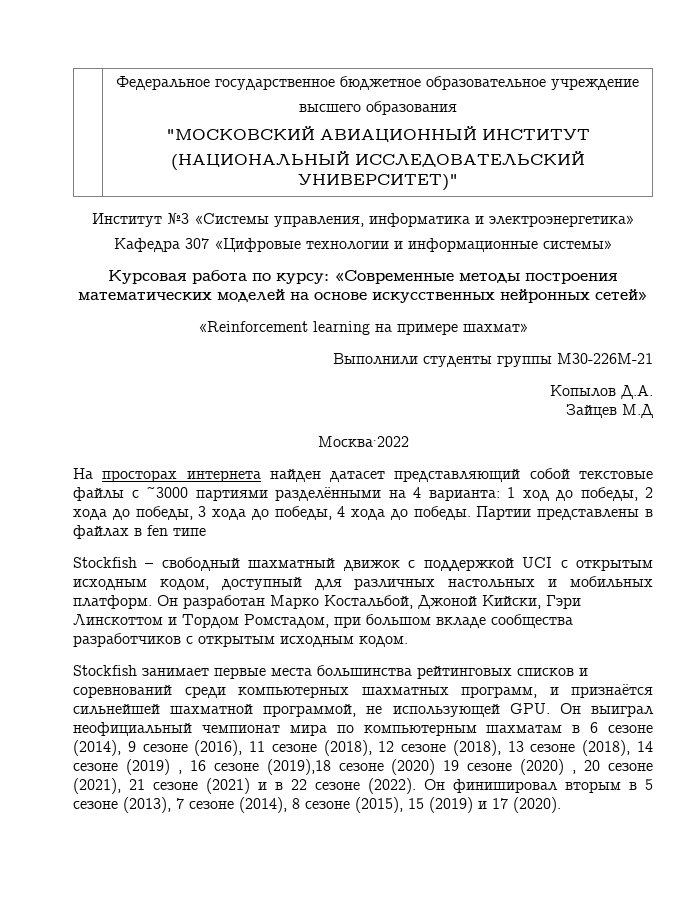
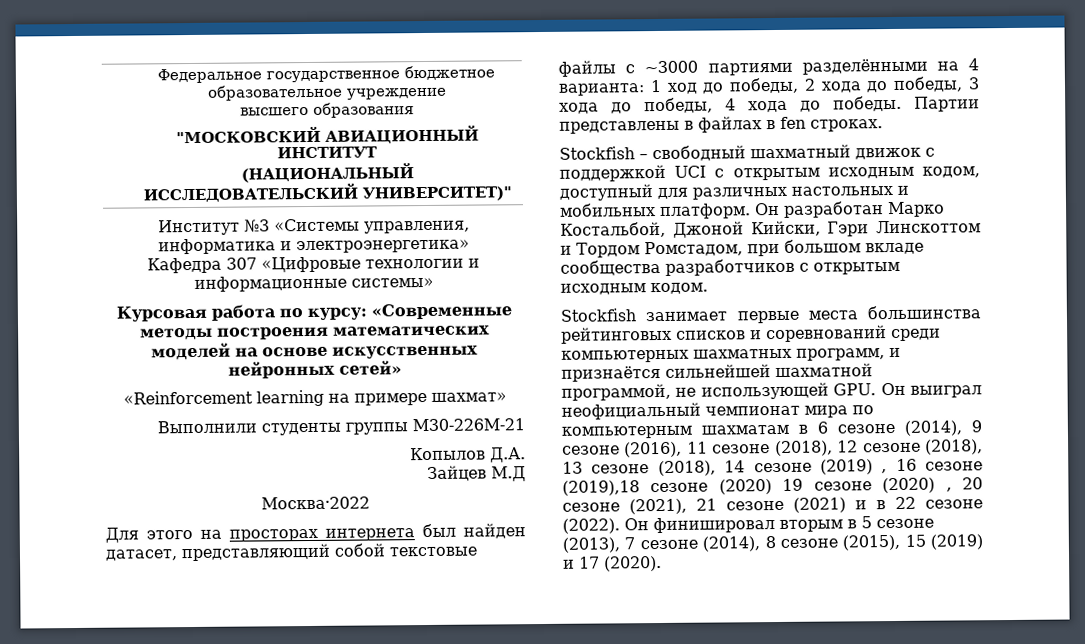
- На просторах интернета найден датасет представляющий собой текстовые файлы с ~3000 партиями разделёнными на 4 варианта: 1 ход до победы, 2 хода до победы, 3 хода до победы, 4 хода до победы.
+ Для этого на просторах интернета был найден датасет, представляющий собой текстовые файлы с ~3000 партиями разделёнными на 4 варианта: 1 ход до победы, 2 хода до победы, 3 хода до победы, 4 хода до победы.
- Партии представлены в файлах в fen типе
+ Партии представлены в файлах в fen строках.

